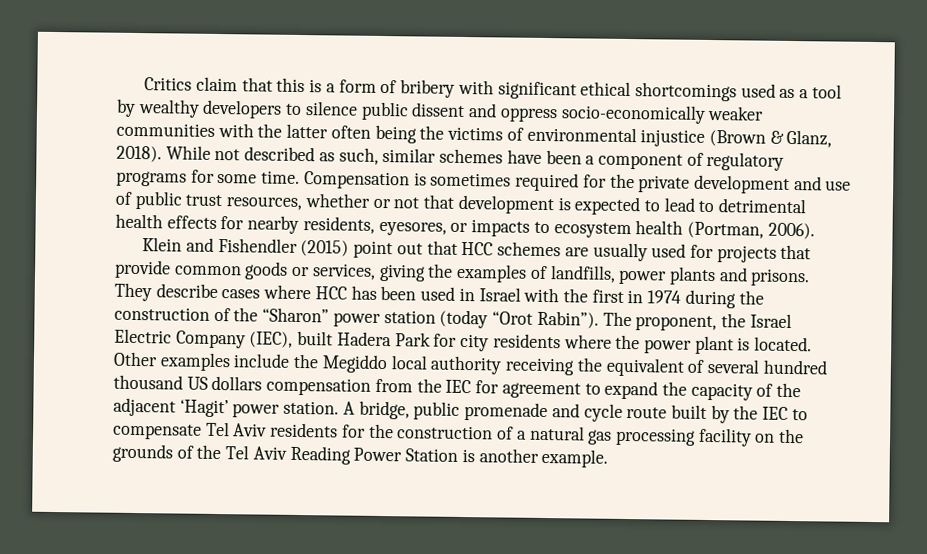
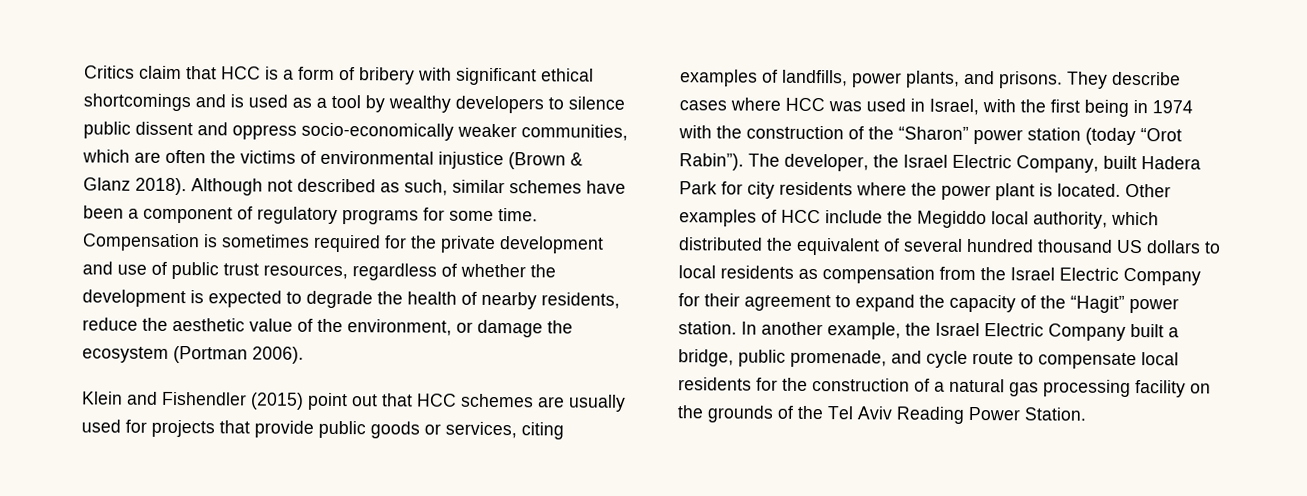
- Critics claim that this is a form of bribery with significant ethical shortcomings used as a tool by wealthy developers to silence public dissent and oppress socio-economically weaker communities with the latter often being the victims of environmental injustice (Brown & Glanz, 2018). While not described as such, similar schemes have been a component of regulatory programs for some time.
+ Critics claim that HCC is a form of bribery with significant ethical shortcomings and is used as a tool by wealthy developers to silence public dissent and oppress socio-economically weaker communities, which are often the victims of environmental injustice (Brown & Glanz 2018). Although not described as such, similar schemes have been a component of regulatory programs for some time.
- Compensation is sometimes required for the private development and use of public trust resources, whether or not that development is expected to lead to detrimental health effects for nearby residents, eyesores, or impacts to ecosystem health (Portman, 2006).
+ Compensation is sometimes required for the private development and use of public trust resources, regardless of whether the development is expected to degrade the health of nearby residents, reduce the aesthetic value of the environment, or damage the ecosystem (Portman 2006).
- Klein and Fishendler (2015) point out that HCC schemes are usually used for projects that provide common goods or services, giving the examples of landfills, power plants and prisons.
+ Klein and Fishendler (2015) point out that HCC schemes are usually used for projects that provide public goods or services, citing examples of landfills, power plants, and prisons.
- They describe cases where HCC has been used in Israel with the first in 1974 during the construction of the “Sharon” power station (today “Orot Rabin”).
+ They describe cases where HCC was used in Israel, with the first being in 1974 with the construction of the “Sharon” power station (today “Orot Rabin”).
- The proponent, the Israel Electric Company (IEC), built Hadera Park for city residents where the power plant is located.
+ The developer, the Israel Electric Company, built Hadera Park for city residents where the power plant is located.
- Other examples include the Megiddo local authority receiving the equivalent of several hundred thousand US dollars compensation from the IEC for agreement to expand the capacity of the adjacent ‘Hagit’ power station. A bridge, public promenade and cycle route built by the IEC to compensate Tel Aviv residents for the construction of a natural gas processing facility on the grounds of the Tel Aviv Reading Power Station is another example.
+ Other examples of HCC include the Megiddo local authority, which distributed the equivalent of several hundred thousand US dollars to local residents as compensation from the Israel Electric Company for their agreement to expand the capacity of the “Hagit” power station. In another example, the Israel Electric Company built a bridge, public promenade, and cycle route to compensate local residents for the construction of a natural gas processing facility on the grounds of the Tel Aviv Reading Power Station.

